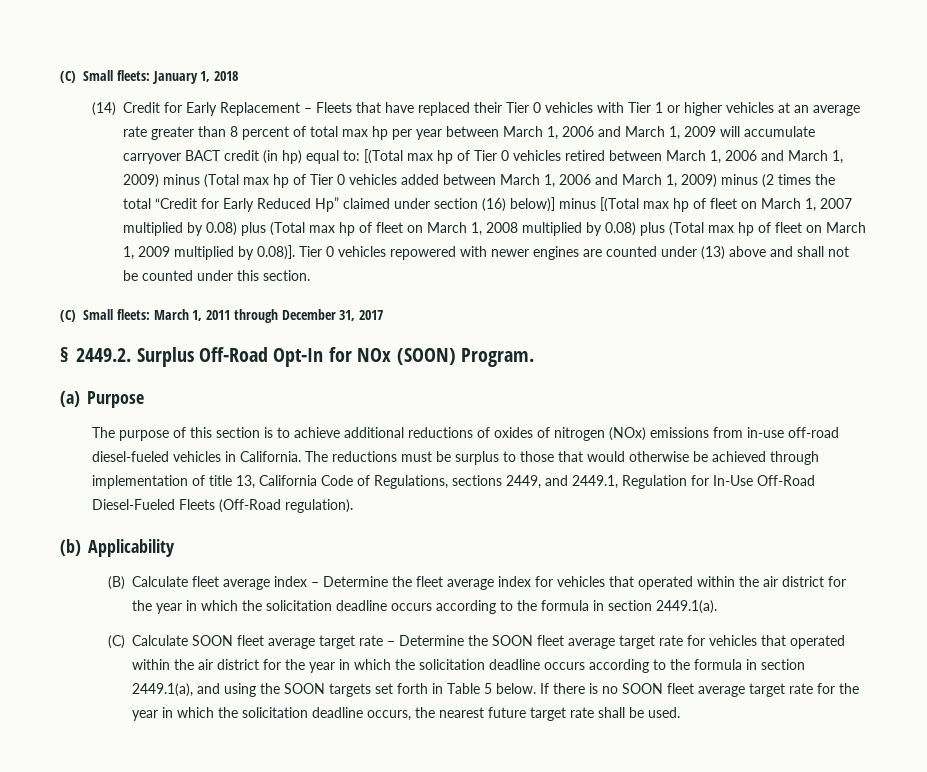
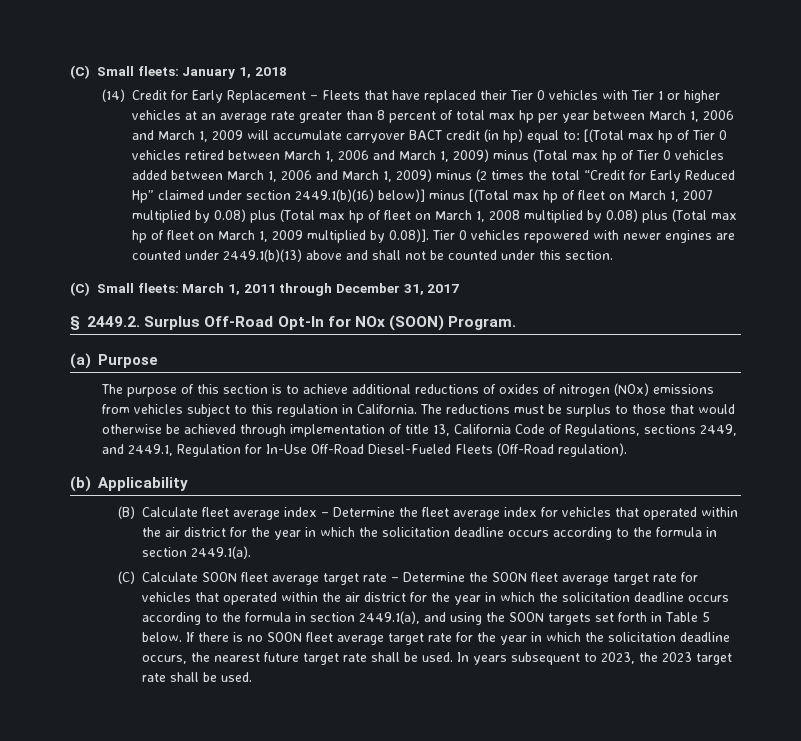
- [(Total max hp of Tier 0 vehicles retired between March 1, 2006 and March 1, 2009) minus (Total max hp of Tier 0 vehicles added between March 1, 2006 and March 1, 2009) minus (2 times the total “Credit for Early Reduced Hp” claimed under section (16) below)] minus [(Total max hp of fleet on March 1, 2007 multiplied by 0.08) plus (Total max hp of fleet on March 1, 2008 multiplied by 0.08) plus (Total max hp of fleet on March 1, 2009 multiplied by 0.08)]. Tier 0 vehicles repowered with newer engines are counted under (13) above and shall not be counted under this section.
+ [(Total max hp of Tier 0 vehicles retired between March 1, 2006 and March 1, 2009) minus (Total max hp of Tier 0 vehicles added between March 1, 2006 and March 1, 2009) minus (2 times the total “Credit for Early Reduced Hp” claimed under section 2449.1(b)(16) below)] minus [(Total max hp of fleet on March 1, 2007 multiplied by 0.08) plus (Total max hp of fleet on March 1, 2008 multiplied by 0.08) plus (Total max hp of fleet on March 1, 2009 multiplied by 0.08)]. Tier 0 vehicles repowered with newer engines are counted under 2449.1(b)(13) above and shall not be counted under this section.
- The purpose of this section is to achieve additional reductions of oxides of nitrogen (NOx) emissions from in-use off-road diesel-fueled vehicles in California.
+ The purpose of this section is to achieve additional reductions of oxides of nitrogen (NOx) emissions from vehicles subject to this regulation in California.
+ In years subsequent to 2023, the 2023 target rate shall be used.

